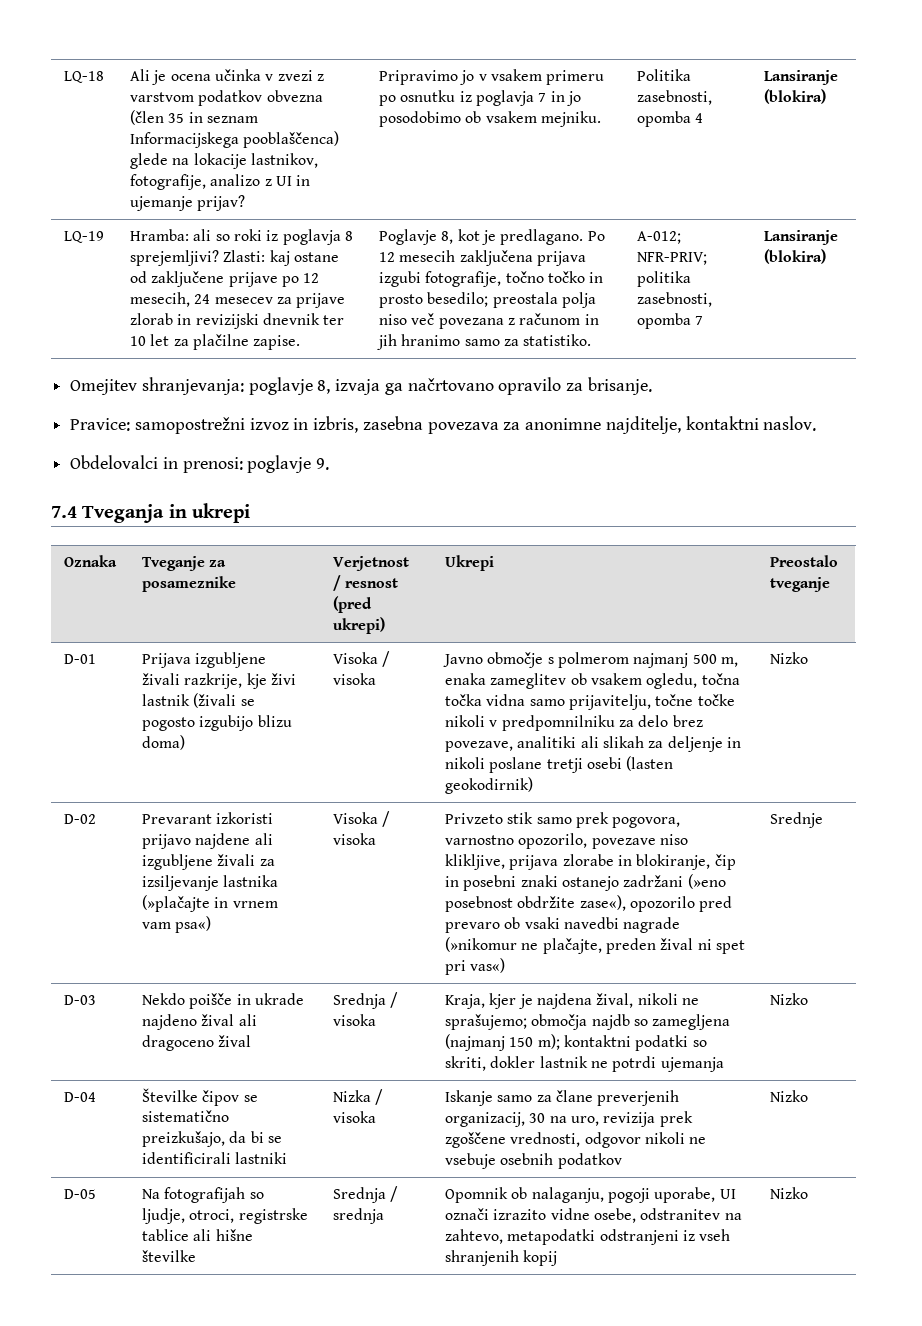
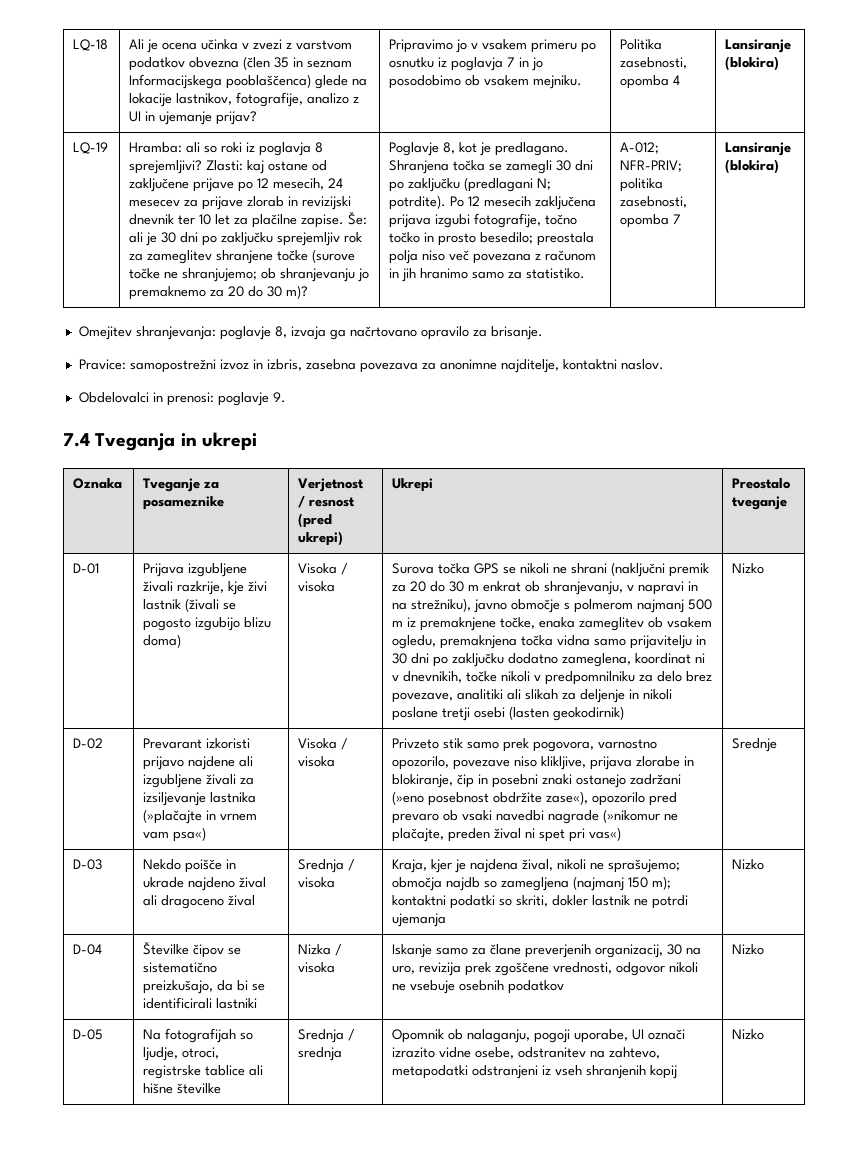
+ Še: ali je 30 dni po zaključku sprejemljiv rok za zameglitev shranjene točke (surove točke ne shranjujemo; ob shranjevanju jo premaknemo za 20 do 30 m)?
+ Shranjena točka se zamegli 30 dni po zaključku (predlagani N; potrdite).
- Javno območje s polmerom najmanj 500 m, enaka zameglitev ob vsakem ogledu, točna točka vidna samo prijavitelju, točne točke nikoli v predpomnilniku za delo brez povezave, analitiki ali slikah za deljenje in nikoli poslane tretji osebi (lasten geokodirnik)
+ Surova točka GPS se nikoli ne shrani (naključni premik za 20 do 30 m enkrat ob shranjevanju, v napravi in na strežniku), javno območje s polmerom najmanj 500 m iz premaknjene točke, enaka zameglitev ob vsakem ogledu, premaknjena točka vidna samo prijavitelju in 30 dni po zaključku dodatno zameglena, koordinat ni v dnevnikih, točke nikoli v predpomnilniku za delo brez povezave, analitiki ali slikah za deljenje in nikoli poslane tretji osebi (lasten geokodirnik)

